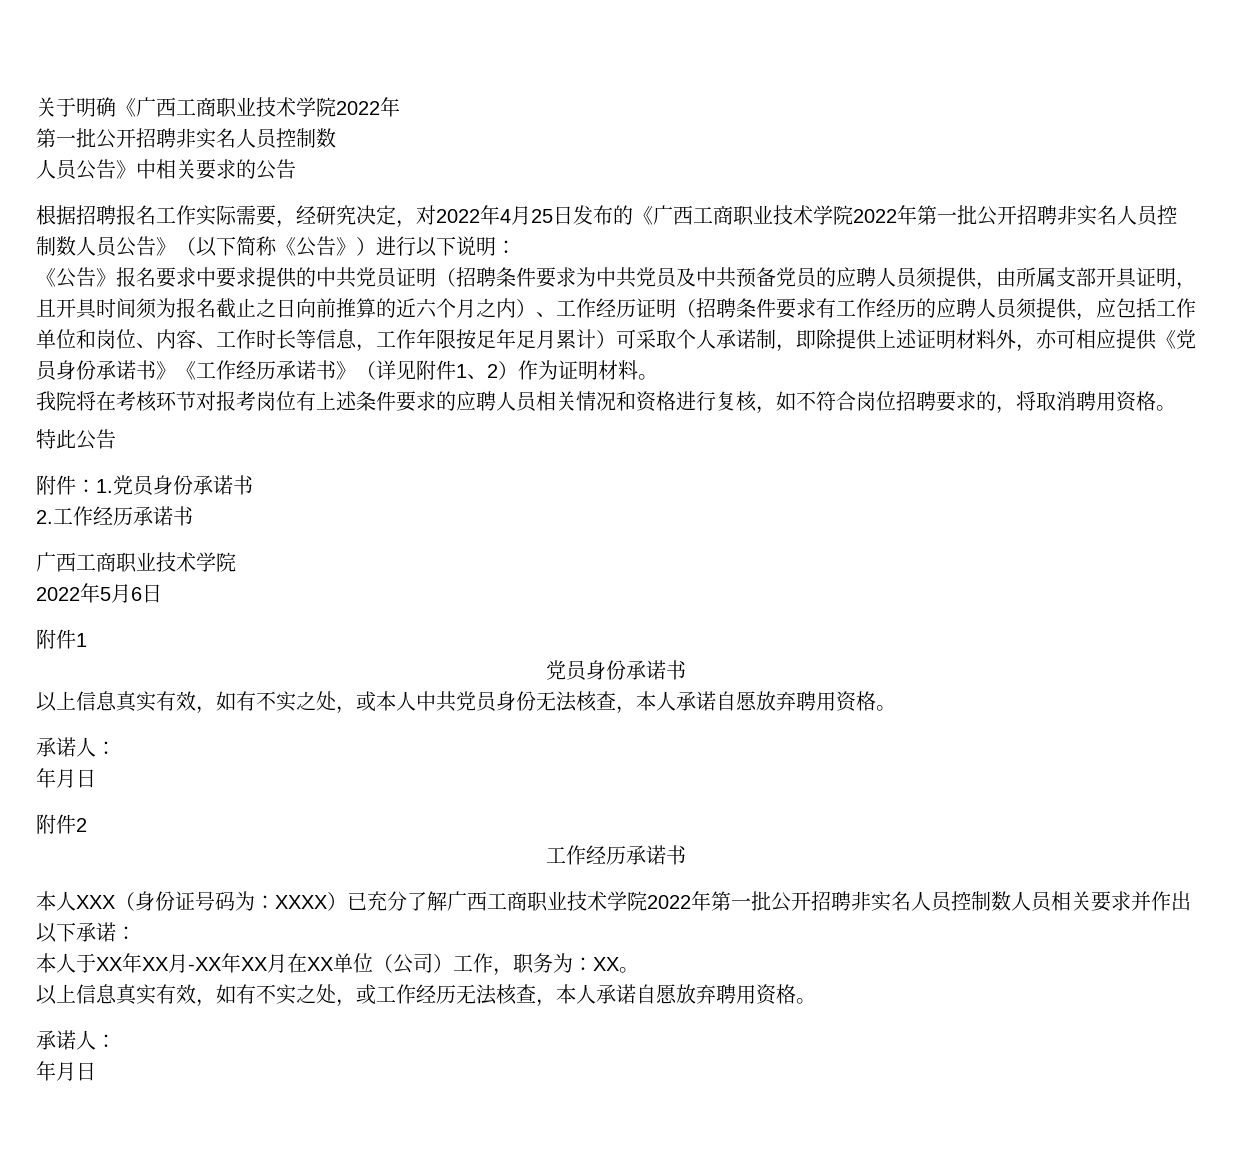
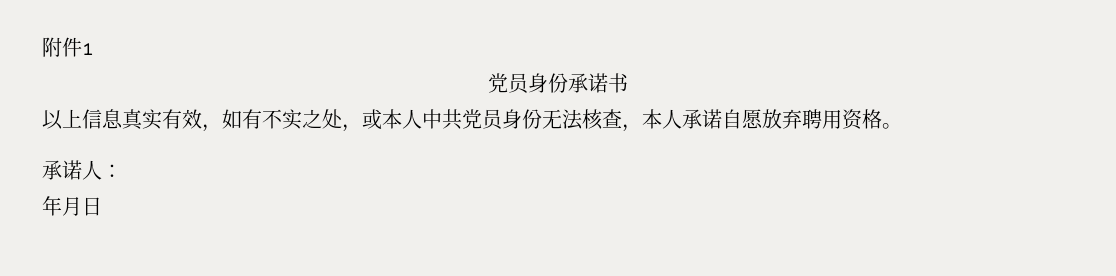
- 关于明确《广西工商职业技术学院2022年
- 第一批公开招聘非实名人员控制数
- 人员公告》中相关要求的公告
- 根据招聘报名工作实际需要，经研究决定，对2022年4月25日发布的《广西工商职业技术学院2022年第一批公开招聘非实名人员控制数人员公告》（以下简称《公告》）进行以下说明：
- 《公告》报名要求中要求提供的中共党员证明（招聘条件要求为中共党员及中共预备党员的应聘人员须提供，由所属支部开具证明，且开具时间须为报名截止之日向前推算的近六个月之内）、工作经历证明（招聘条件要求有工作经历的应聘人员须提供，应包括工作单位和岗位、内容、工作时长等信息，工作年限按足年足月累计）可采取个人承诺制，即除提供上述证明材料外，亦可相应提供《党员身份承诺书》《工作经历承诺书》（详见附件1、2）作为证明材料。
- 我院将在考核环节对报考岗位有上述条件要求的应聘人员相关情况和资格进行复核，如不符合岗位招聘要求的，将取消聘用资格。
- 特此公告
- 附件：1.党员身份承诺书
- 2.工作经历承诺书
- 广西工商职业技术学院
- 2022年5月6日
- 附件2
- 工作经历承诺书
- 本人XXX（身份证号码为：XXXX）已充分了解广西工商职业技术学院2022年第一批公开招聘非实名人员控制数人员相关要求并作出以下承诺：
- 本人于XX年XX月-XX年XX月在XX单位（公司）工作，职务为：XX。
- 以上信息真实有效，如有不实之处，或工作经历无法核查，本人承诺自愿放弃聘用资格。
- 承诺人：
- 年月日

